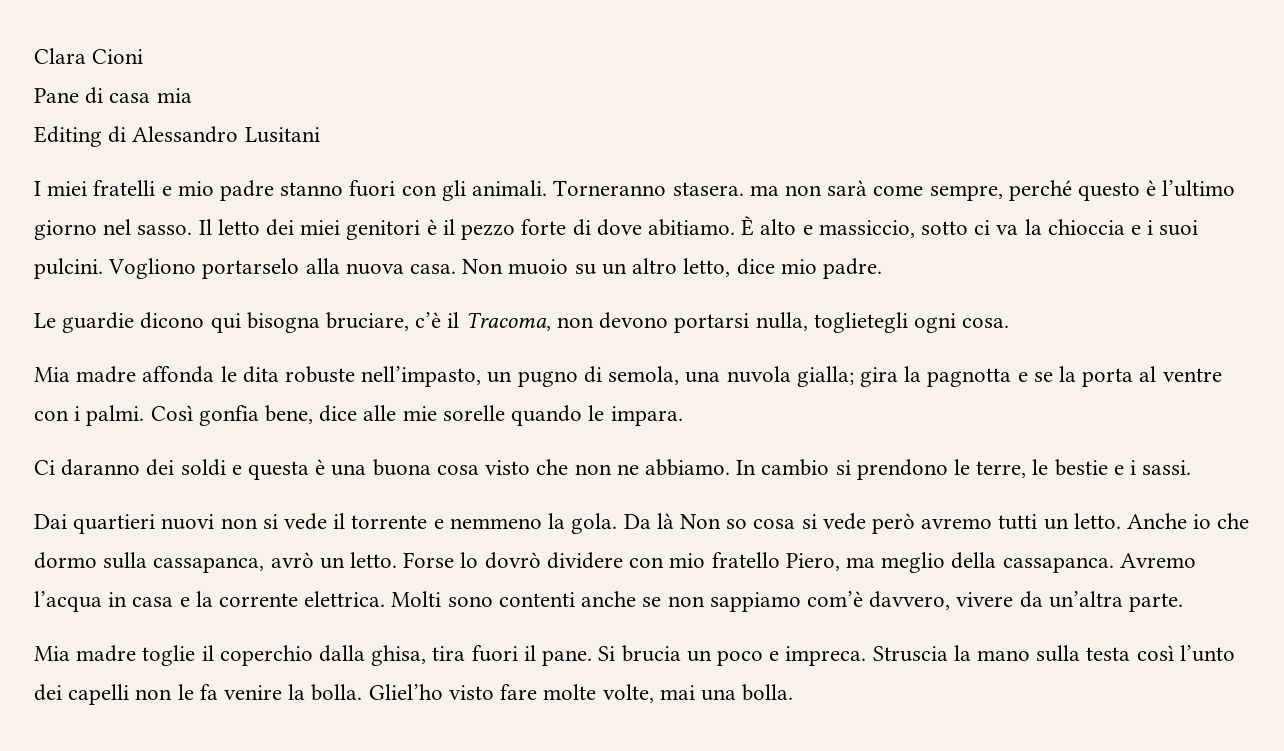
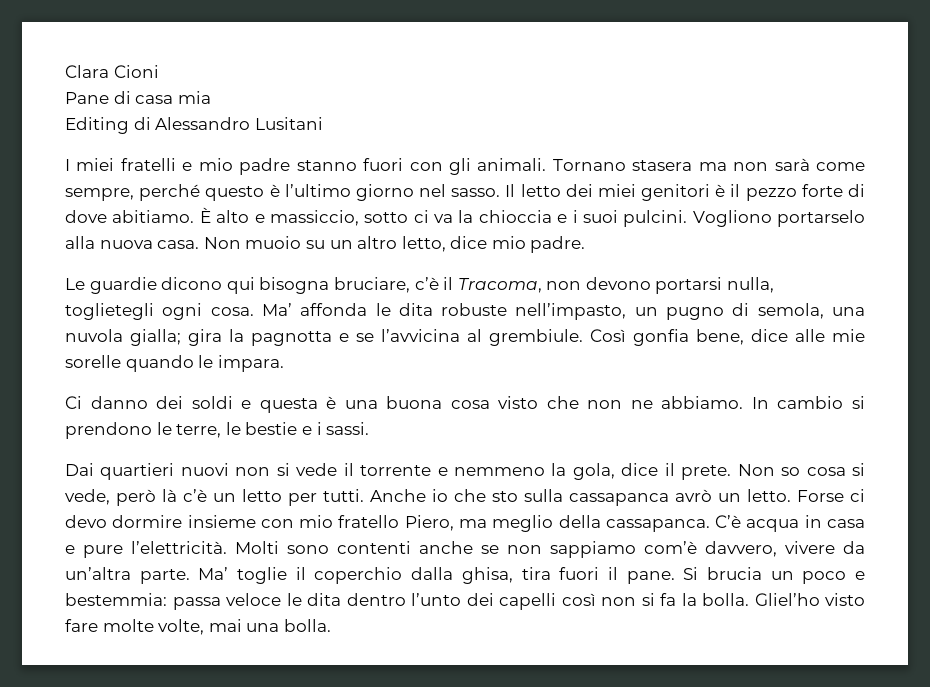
- Torneranno stasera. ma non sarà come sempre, perché questo è l’ultimo giorno nel sasso.
+ Tornano stasera ma non sarà come sempre, perché questo è l’ultimo giorno nel sasso.
- Le guardie dicono qui bisogna bruciare, c’è il Tracoma, non devono portarsi nulla, toglietegli ogni cosa.
- Mia madre affonda le dita robuste nell’impasto, un pugno di semola, una nuvola gialla; gira la pagnotta e se la porta al ventre con i palmi.
+ Le guardie dicono qui bisogna bruciare, c’è il Tracoma, non devono portarsi nulla, toglietegli ogni cosa. Ma’ affonda le dita robuste nell’impasto, un pugno di semola, una nuvola gialla; gira la pagnotta e se l’avvicina al grembiule.
- Ci daranno dei soldi e questa è una buona cosa visto che non ne abbiamo.
+ Ci danno dei soldi e questa è una buona cosa visto che non ne abbiamo.
- Dai quartieri nuovi non si vede il torrente e nemmeno la gola. Da là Non so cosa si vede però avremo tutti un letto. Anche io che dormo sulla cassapanca, avrò un letto. Forse lo dovrò dividere con mio fratello Piero, ma meglio della cassapanca.
+ Dai quartieri nuovi non si vede il torrente e nemmeno la gola, dice il prete. Non so cosa si vede, però là c’è un letto per tutti. Anche io che sto sulla cassapanca avrò un letto. Forse ci devo dormire insieme con mio fratello Piero, ma meglio della cassapanca.
- Avremo l’acqua in casa e la corrente elettrica.
+ C’è acqua in casa e pure l’elettricità.
- Molti sono contenti anche se non sappiamo com’è davvero, vivere da un’altra parte.
- Mia madre toglie il coperchio dalla ghisa, tira fuori il pane.
+ Molti sono contenti anche se non sappiamo com’è davvero, vivere da un’altra parte. Ma’ toglie il coperchio dalla ghisa, tira fuori il pane.
- Si brucia un poco e impreca. Struscia la mano sulla testa così l’unto dei capelli non le fa venire la bolla.
+ Si brucia un poco e bestemmia: passa veloce le dita dentro l’unto dei capelli così non si fa la bolla.

